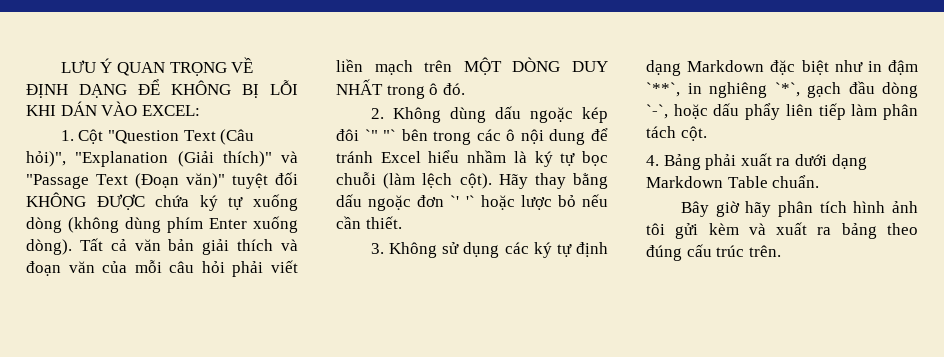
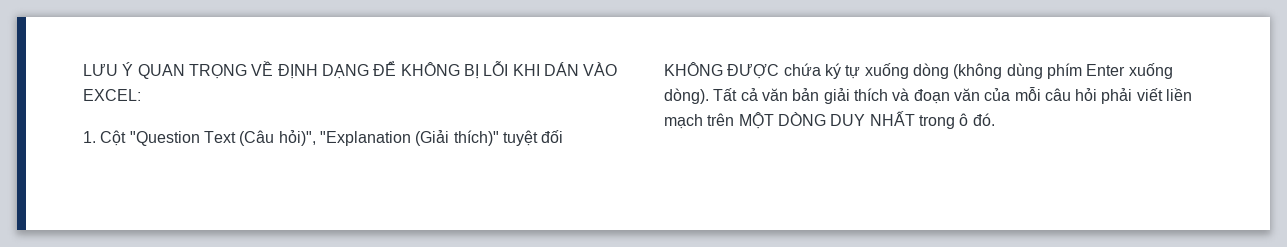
- 1. Cột "Question Text (Câu hỏi)", "Explanation (Giải thích)" và "Passage Text (Đoạn văn)" tuyệt đối KHÔNG ĐƯỢC chứa ký tự xuống dòng (không dùng phím Enter xuống dòng).
+ 1. Cột "Question Text (Câu hỏi)", "Explanation (Giải thích)" tuyệt đối KHÔNG ĐƯỢC chứa ký tự xuống dòng (không dùng phím Enter xuống dòng).
- 2. Không dùng dấu ngoặc kép đôi `" "` bên trong các ô nội dung để tránh Excel hiểu nhầm là ký tự bọc chuỗi (làm lệch cột). Hãy thay bằng dấu ngoặc đơn `' '` hoặc lược bỏ nếu cần thiết.
- 3. Không sử dụng các ký tự định dạng Markdown đặc biệt như in đậm `**`, in nghiêng `*`, gạch đầu dòng `-`, hoặc dấu phẩy liên tiếp làm phân tách cột.
- 4. Bảng phải xuất ra dưới dạng Markdown Table chuẩn.
- Bây giờ hãy phân tích hình ảnh tôi gửi kèm và xuất ra bảng theo đúng cấu trúc trên.

